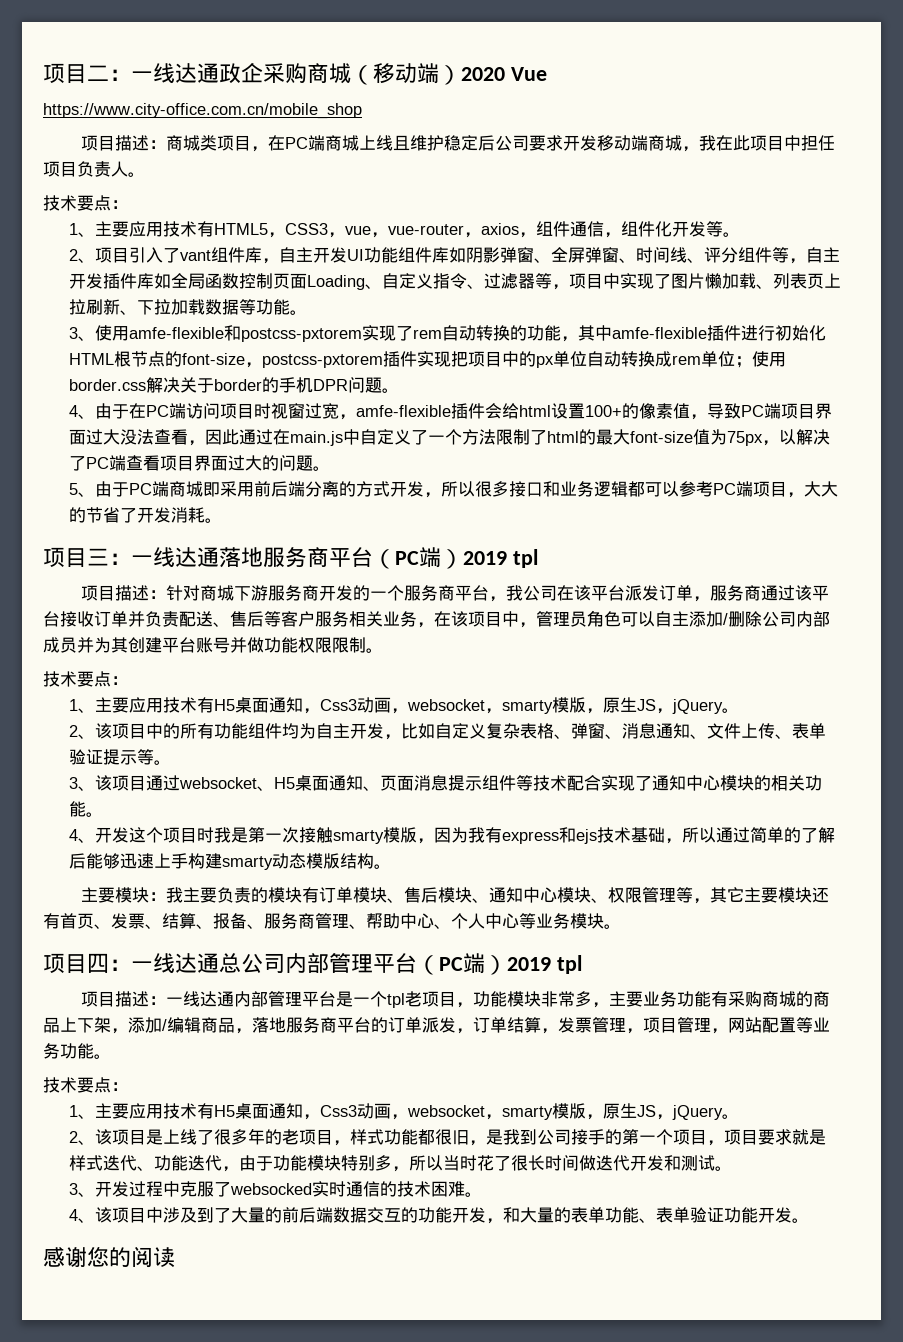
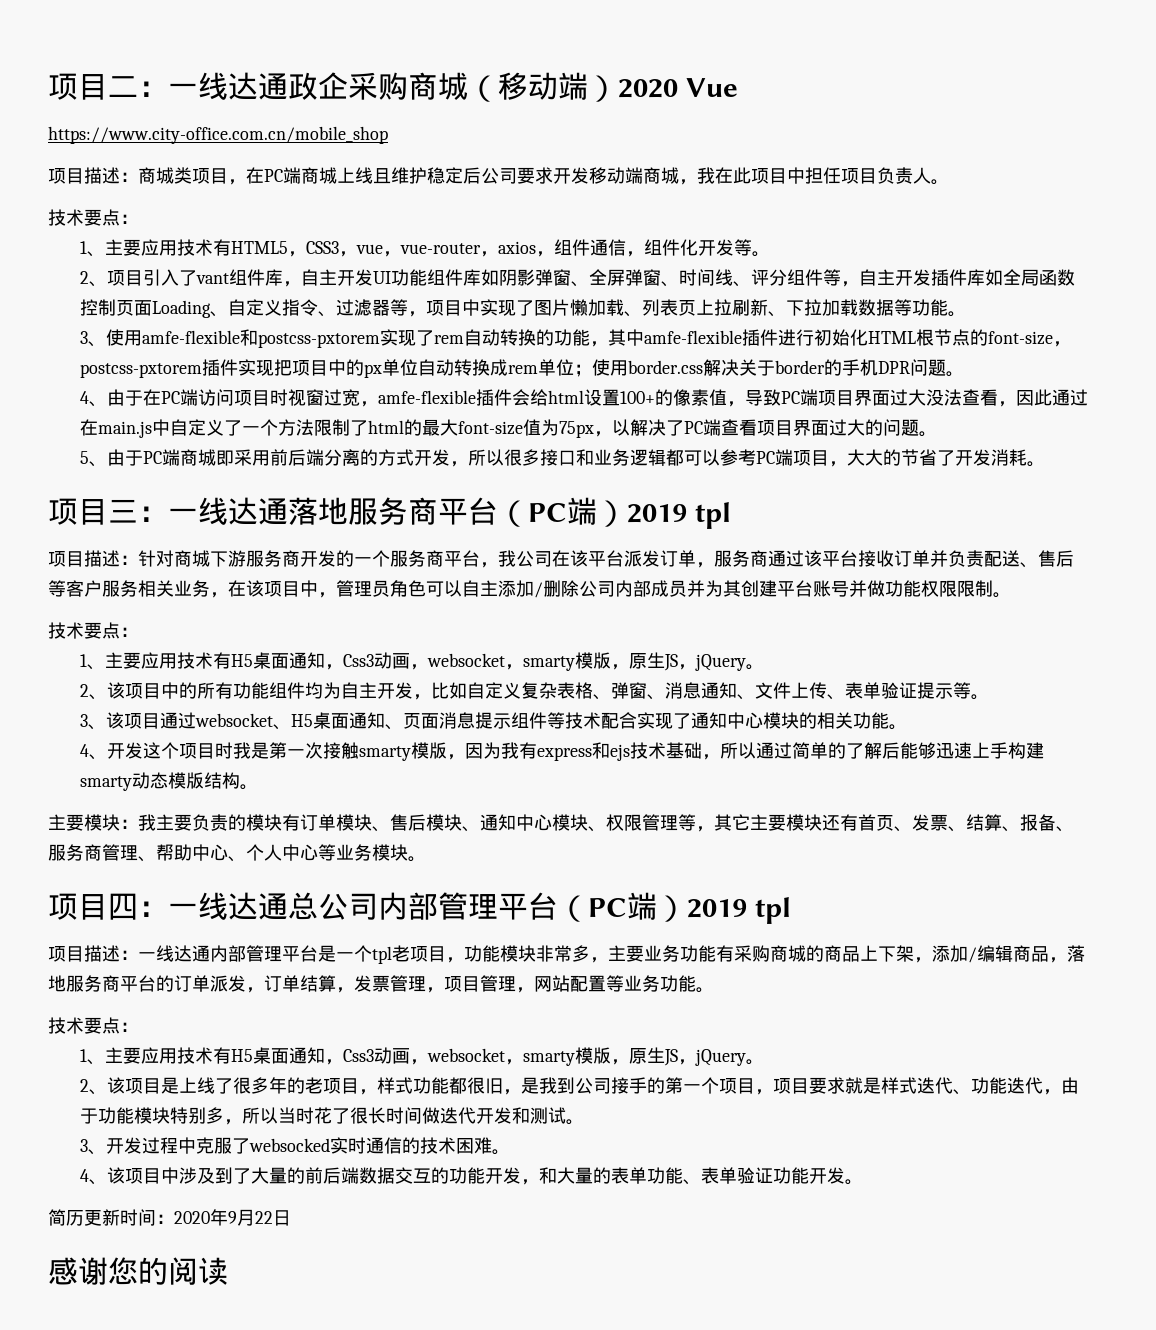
+ 简历更新时间：2020年9月22日

